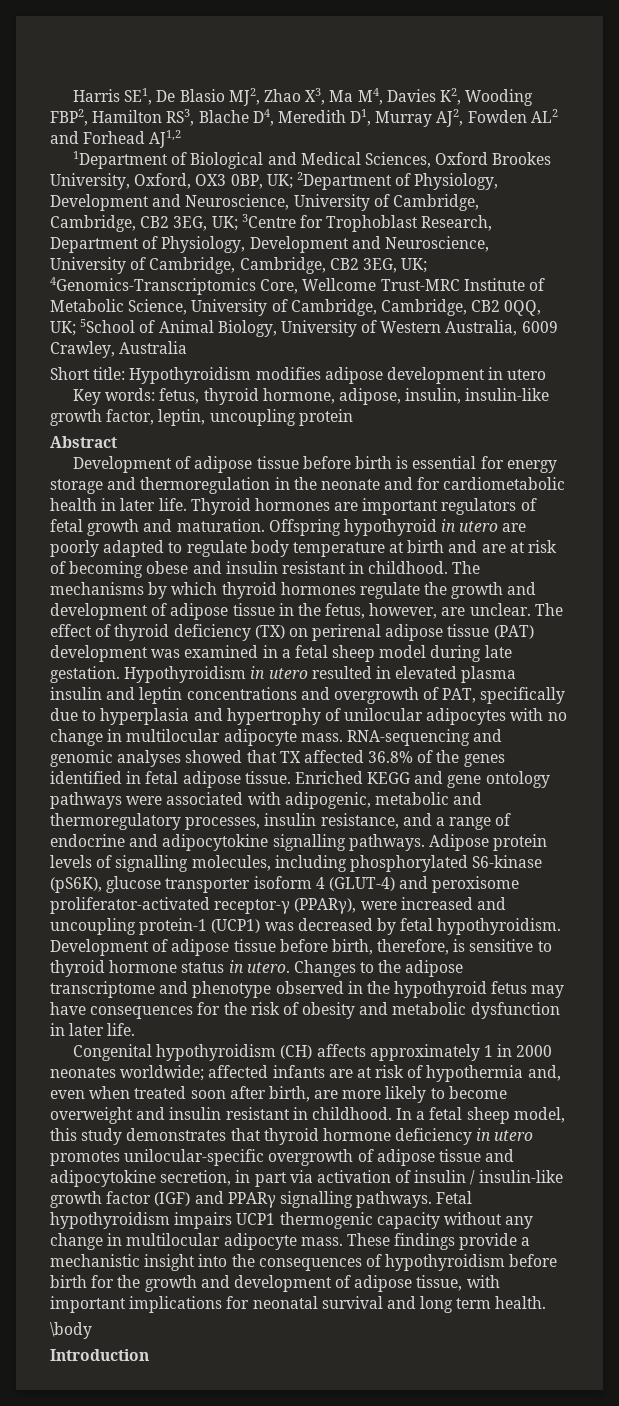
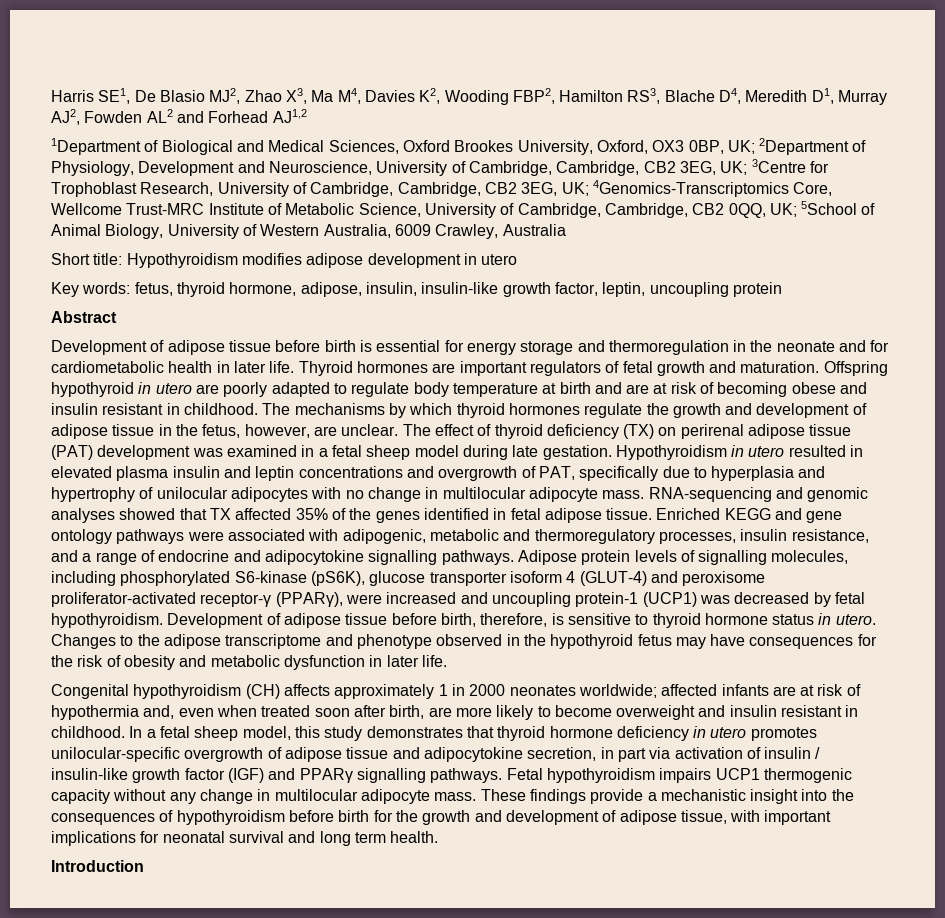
- 3Centre for Trophoblast Research, Department of Physiology, Development and Neuroscience, University of Cambridge, Cambridge, CB2 3EG, UK;
+ 3Centre for Trophoblast Research, University of Cambridge, Cambridge, CB2 3EG, UK;
- RNA-sequencing and genomic analyses showed that TX affected 36.8% of the genes identified in fetal adipose tissue.
+ RNA-sequencing and genomic analyses showed that TX affected 35% of the genes identified in fetal adipose tissue.
- \body

